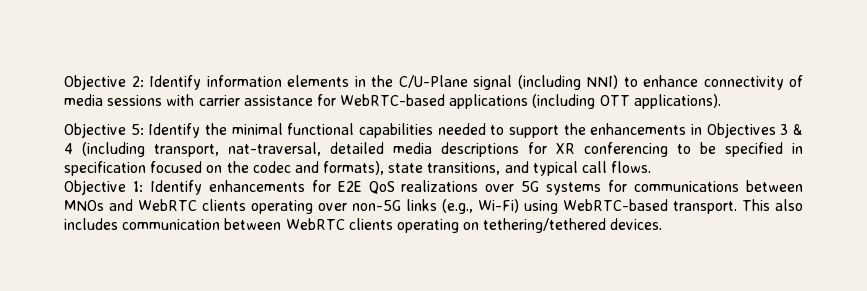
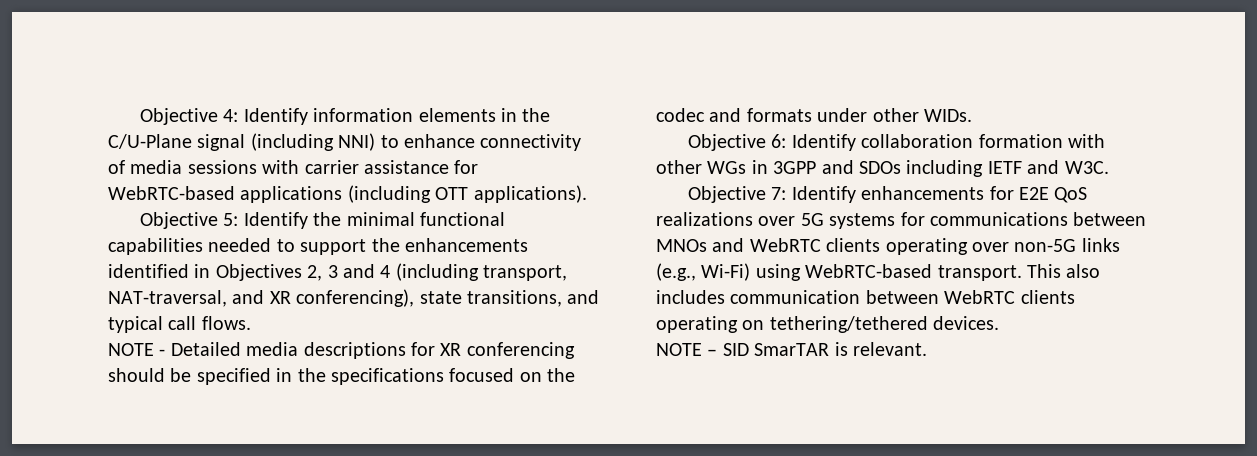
- Objective 2: Identify information elements in the C/U-Plane signal (including NNI) to enhance connectivity of media sessions with carrier assistance for WebRTC-based applications (including OTT applications).
+ Objective 4: Identify information elements in the C/U-Plane signal (including NNI) to enhance connectivity of media sessions with carrier assistance for WebRTC-based applications (including OTT applications).
- Objective 5: Identify the minimal functional capabilities needed to support the enhancements in Objectives 3 & 4 (including transport, nat-traversal, detailed media descriptions for XR conferencing to be specified in specification focused on the codec and formats), state transitions, and typical call flows.
+ Objective 5: Identify the minimal functional capabilities needed to support the enhancements identified in Objectives 2, 3 and 4 (including transport, NAT-traversal, and XR conferencing), state transitions, and typical call flows.
- Objective 1: Identify enhancements for E2E QoS realizations over 5G systems for communications between MNOs and WebRTC clients operating over non-5G links (e.g., Wi-Fi) using WebRTC-based transport.
+ NOTE - Detailed media descriptions for XR conferencing should be specified in the specifications focused on the codec and formats under other WIDs.
+ Objective 6: Identify collaboration formation with other WGs in 3GPP and SDOs including IETF and W3C.
+ Objective 7: Identify enhancements for E2E QoS realizations over 5G systems for communications between MNOs and WebRTC clients operating over non-5G links (e.g., Wi-Fi) using WebRTC-based transport.
+ NOTE – SID SmarTAR is relevant.

